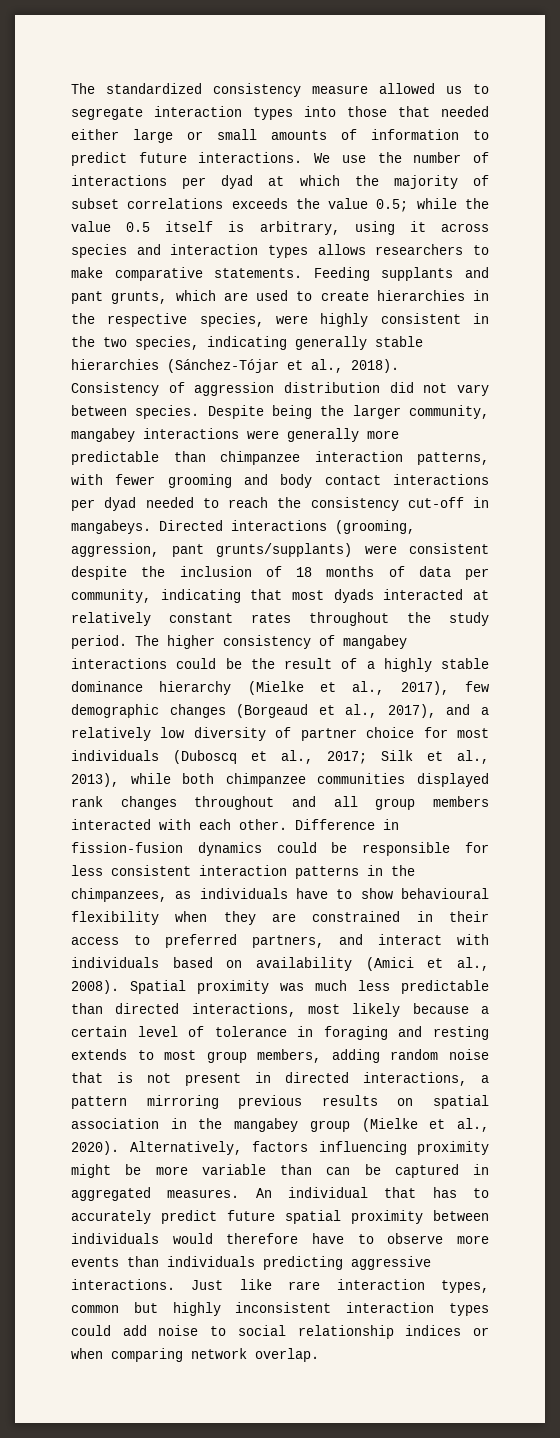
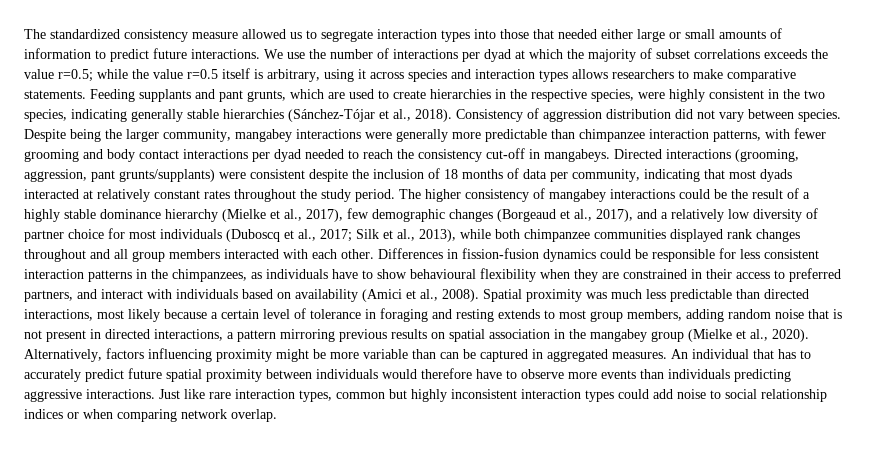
- We use the number of interactions per dyad at which the majority of subset correlations exceeds the value 0.5; while the value 0.5 itself is arbitrary, using it across species and interaction types allows researchers to make comparative statements.
+ We use the number of interactions per dyad at which the majority of subset correlations exceeds the value r=0.5; while the value r=0.5 itself is arbitrary, using it across species and interaction types allows researchers to make comparative statements.
- Difference in fission-fusion dynamics could be responsible for less consistent interaction patterns in the chimpanzees, as individuals have to show behavioural flexibility when they are constrained in their access to preferred partners, and interact with individuals based on availability (Amici et al., 2008).
+ Differences in fission-fusion dynamics could be responsible for less consistent interaction patterns in the chimpanzees, as individuals have to show behavioural flexibility when they are constrained in their access to preferred partners, and interact with individuals based on availability (Amici et al., 2008).

